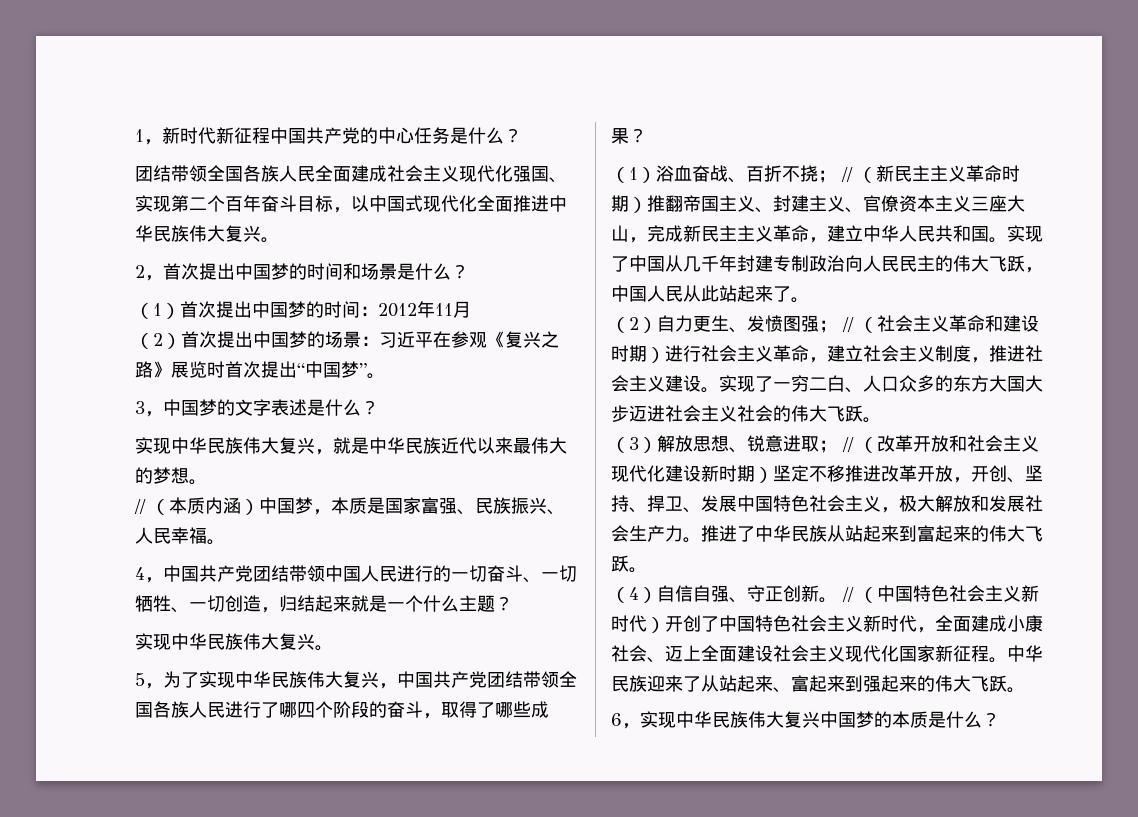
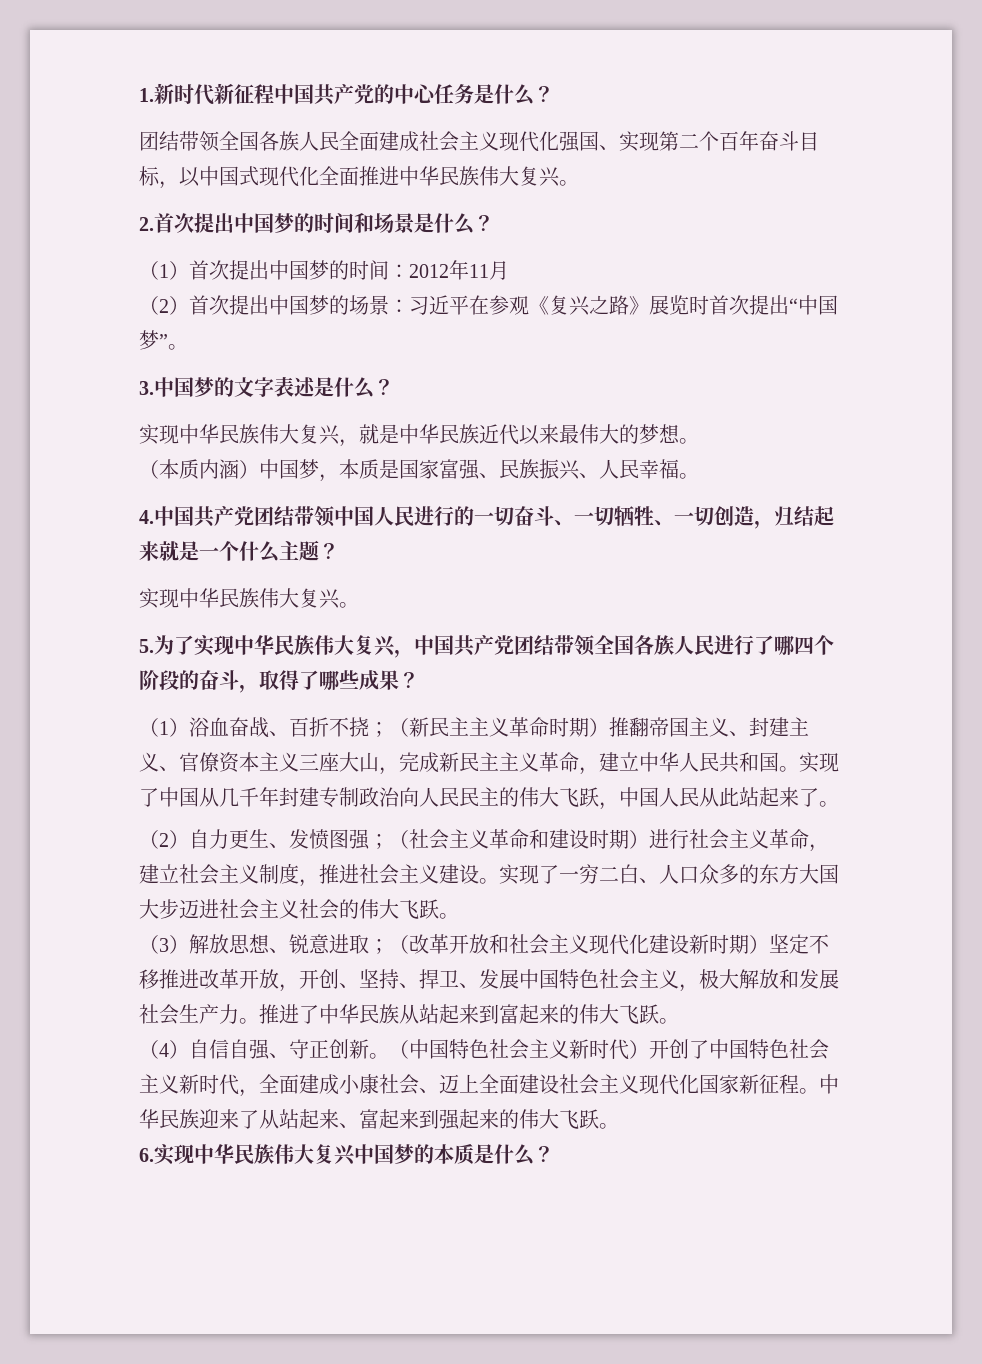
- 1，新时代新征程中国共产党的中心任务是什么？
+ 1.新时代新征程中国共产党的中心任务是什么？
- 2，首次提出中国梦的时间和场景是什么？
+ 2.首次提出中国梦的时间和场景是什么？
- 3，中国梦的文字表述是什么？
+ 3.中国梦的文字表述是什么？
- // （本质内涵）中国梦，本质是国家富强、民族振兴、人民幸福。
+ （本质内涵）中国梦，本质是国家富强、民族振兴、人民幸福。
- 4，中国共产党团结带领中国人民进行的一切奋斗、一切牺牲、一切创造，归结起来就是一个什么主题？
+ 4.中国共产党团结带领中国人民进行的一切奋斗、一切牺牲、一切创造，归结起来就是一个什么主题？
- 5，为了实现中华民族伟大复兴，中国共产党团结带领全国各族人民进行了哪四个阶段的奋斗，取得了哪些成果？
+ 5.为了实现中华民族伟大复兴，中国共产党团结带领全国各族人民进行了哪四个阶段的奋斗，取得了哪些成果？
- （1）浴血奋战、百折不挠； // （新民主主义革命时期）推翻帝国主义、封建主义、官僚资本主义三座大山，完成新民主主义革命，建立中华人民共和国。
+ （1）浴血奋战、百折不挠；（新民主主义革命时期）推翻帝国主义、封建主义、官僚资本主义三座大山，完成新民主主义革命，建立中华人民共和国。
- （2）自力更生、发愤图强； // （社会主义革命和建设时期）进行社会主义革命，建立社会主义制度，推进社会主义建设。
+ （2）自力更生、发愤图强；（社会主义革命和建设时期）进行社会主义革命，建立社会主义制度，推进社会主义建设。
- （3）解放思想、锐意进取； // （改革开放和社会主义现代化建设新时期）坚定不移推进改革开放，开创、坚持、捍卫、发展中国特色社会主义，极大解放和发展社会生产力。
+ （3）解放思想、锐意进取；（改革开放和社会主义现代化建设新时期）坚定不移推进改革开放，开创、坚持、捍卫、发展中国特色社会主义，极大解放和发展社会生产力。
- // （中国特色社会主义新时代）开创了中国特色社会主义新时代，全面建成小康社会、迈上全面建设社会主义现代化国家新征程。
+ （中国特色社会主义新时代）开创了中国特色社会主义新时代，全面建成小康社会、迈上全面建设社会主义现代化国家新征程。
- 6，实现中华民族伟大复兴中国梦的本质是什么？
+ 6.实现中华民族伟大复兴中国梦的本质是什么？

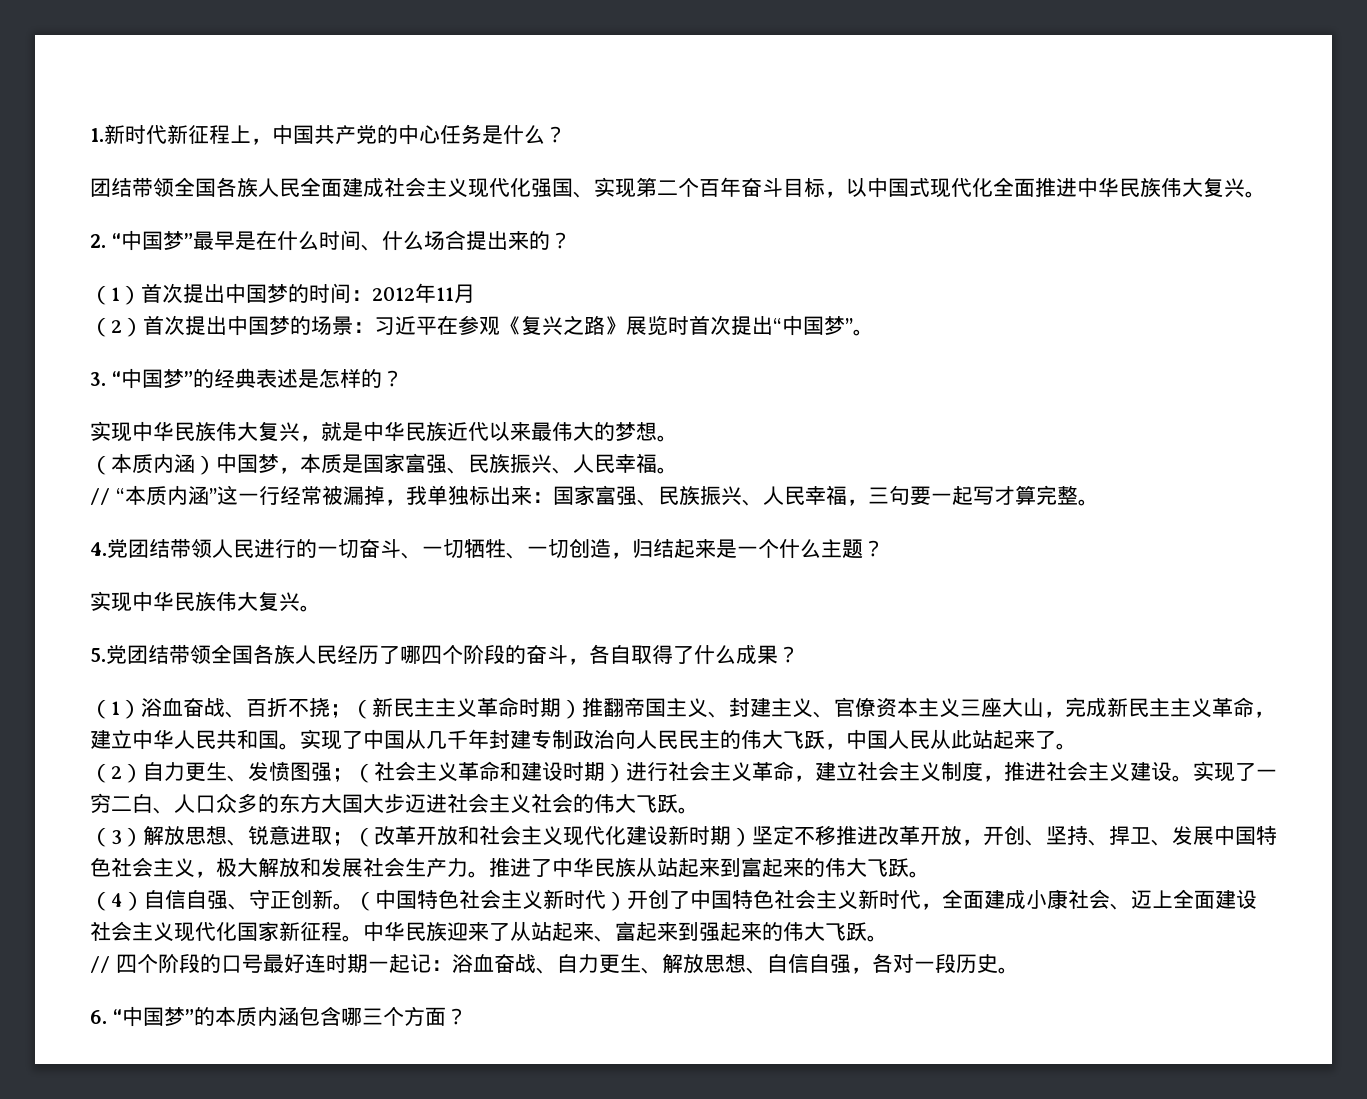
- 1.新时代新征程中国共产党的中心任务是什么？
+ 1.新时代新征程上，中国共产党的中心任务是什么？
- 2.首次提出中国梦的时间和场景是什么？
+ 2. “中国梦”最早是在什么时间、什么场合提出来的？
- 3.中国梦的文字表述是什么？
+ 3. “中国梦”的经典表述是怎样的？
+ // “本质内涵”这一行经常被漏掉，我单独标出来：国家富强、民族振兴、人民幸福，三句要一起写才算完整。
- 4.中国共产党团结带领中国人民进行的一切奋斗、一切牺牲、一切创造，归结起来就是一个什么主题？
+ 4.党团结带领人民进行的一切奋斗、一切牺牲、一切创造，归结起来是一个什么主题？
- 5.为了实现中华民族伟大复兴，中国共产党团结带领全国各族人民进行了哪四个阶段的奋斗，取得了哪些成果？
+ 5.党团结带领全国各族人民经历了哪四个阶段的奋斗，各自取得了什么成果？
- 6.实现中华民族伟大复兴中国梦的本质是什么？
+ // 四个阶段的口号最好连时期一起记：浴血奋战、自力更生、解放思想、自信自强，各对一段历史。
+ 6. “中国梦”的本质内涵包含哪三个方面？

